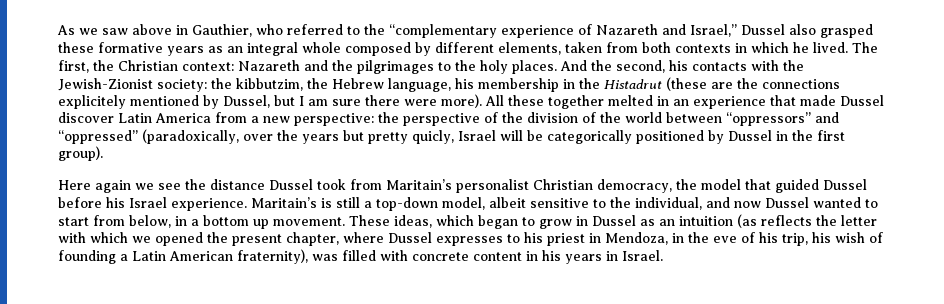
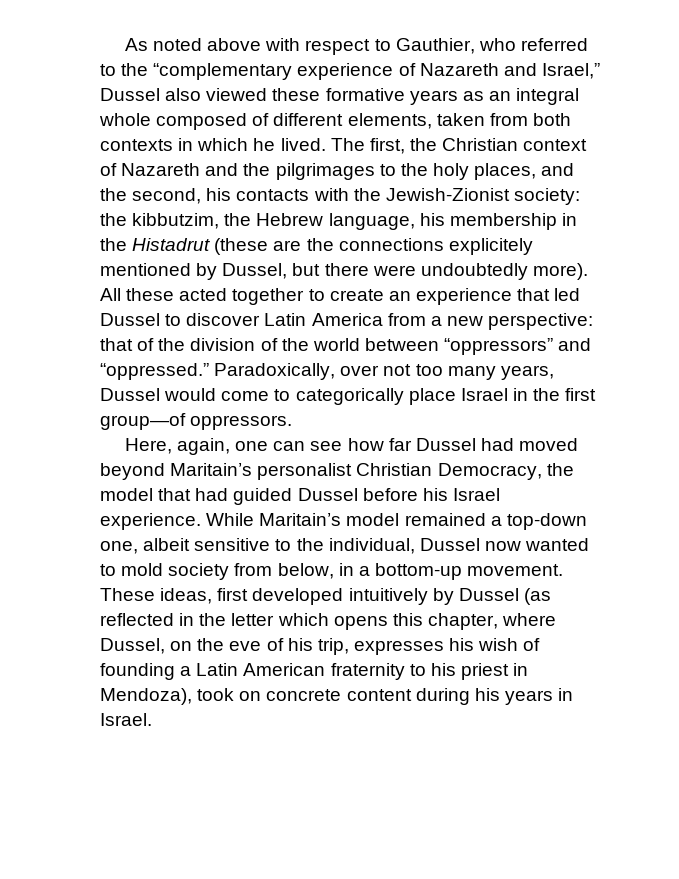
- As we saw above in Gauthier, who referred to the “complementary experience of Nazareth and Israel,” Dussel also grasped these formative years as an integral whole composed by different elements, taken from both contexts in which he lived.
+ As noted above with respect to Gauthier, who referred to the “complementary experience of Nazareth and Israel,” Dussel also viewed these formative years as an integral whole composed of different elements, taken from both contexts in which he lived.
- The first, the Christian context: Nazareth and the pilgrimages to the holy places. And the second, his contacts with the Jewish-Zionist society: the kibbutzim, the Hebrew language, his membership in the Histadrut (these are the connections explicitely mentioned by Dussel, but I am sure there were more).
+ The first, the Christian context of Nazareth and the pilgrimages to the holy places, and the second, his contacts with the Jewish-Zionist society: the kibbutzim, the Hebrew language, his membership in the Histadrut (these are the connections explicitely mentioned by Dussel, but there were undoubtedly more).
- All these together melted in an experience that made Dussel discover Latin America from a new perspective: the perspective of the division of the world between “oppressors” and “oppressed” (paradoxically, over the years but pretty quicly, Israel will be categorically positioned by Dussel in the first group).
- Here again we see the distance Dussel took from Maritain’s personalist Christian democracy, the model that guided Dussel before his Israel experience.
+ All these acted together to create an experience that led Dussel to discover Latin America from a new perspective: that of the division of the world between “oppressors” and “oppressed.” Paradoxically, over not too many years, Dussel would come to categorically place Israel in the first group—of oppressors.
+ Here, again, one can see how far Dussel had moved beyond Maritain’s personalist Christian Democracy, the model that had guided Dussel before his Israel experience.
- Maritain’s is still a top-down model, albeit sensitive to the individual, and now Dussel wanted to start from below, in a bottom up movement.
+ While Maritain’s model remained a top-down one, albeit sensitive to the individual, Dussel now wanted to mold society from below, in a bottom-up movement.
- These ideas, which began to grow in Dussel as an intuition (as reflects the letter with which we opened the present chapter, where Dussel expresses to his priest in Mendoza, in the eve of his trip, his wish of founding a Latin American fraternity), was filled with concrete content in his years in Israel.
+ These ideas, first developed intuitively by Dussel (as reflected in the letter which opens this chapter, where Dussel, on the eve of his trip, expresses his wish of founding a Latin American fraternity to his priest in Mendoza), took on concrete content during his years in Israel.

